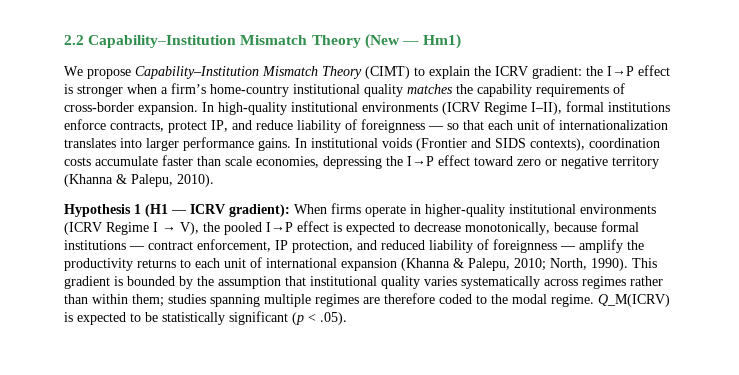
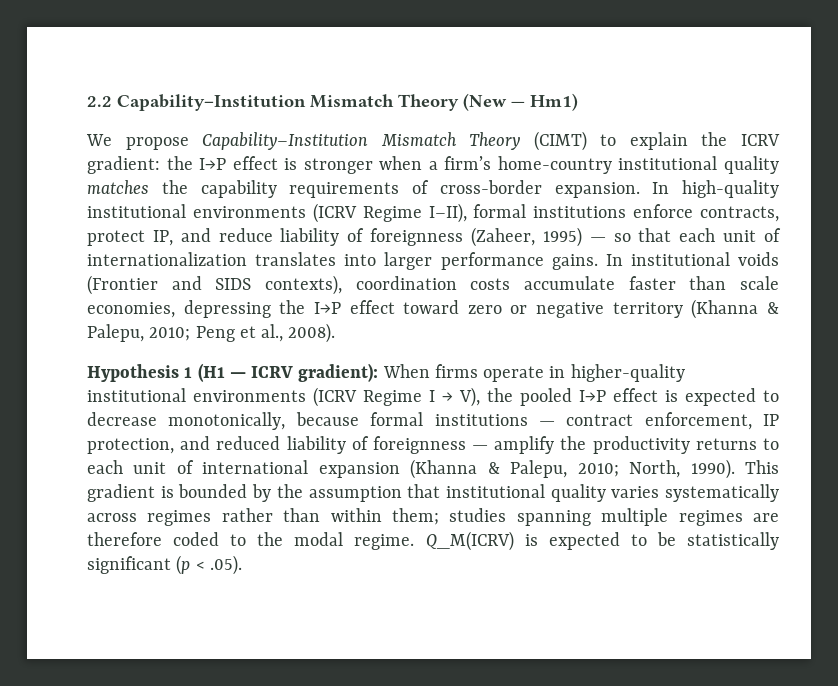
- In high-quality institutional environments (ICRV Regime I–II), formal institutions enforce contracts, protect IP, and reduce liability of foreignness — so that each unit of internationalization translates into larger performance gains.
+ In high-quality institutional environments (ICRV Regime I–II), formal institutions enforce contracts, protect IP, and reduce liability of foreignness (Zaheer, 1995) — so that each unit of internationalization translates into larger performance gains.
- In institutional voids (Frontier and SIDS contexts), coordination costs accumulate faster than scale economies, depressing the I→P effect toward zero or negative territory (Khanna & Palepu, 2010).
+ In institutional voids (Frontier and SIDS contexts), coordination costs accumulate faster than scale economies, depressing the I→P effect toward zero or negative territory (Khanna & Palepu, 2010; Peng et al., 2008).

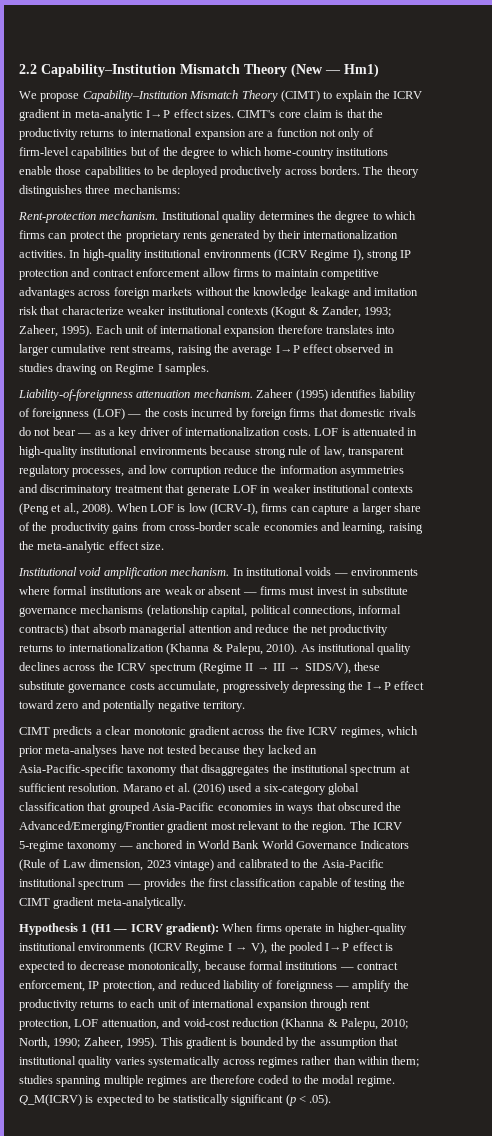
- We propose Capability–Institution Mismatch Theory (CIMT) to explain the ICRV gradient: the I→P effect is stronger when a firm’s home-country institutional quality matches the capability requirements of cross-border expansion.
+ We propose Capability–Institution Mismatch Theory (CIMT) to explain the ICRV gradient in meta-analytic I→P effect sizes. CIMT's core claim is that the productivity returns to international expansion are a function not only of firm-level capabilities but of the degree to which home-country institutions enable those capabilities to be deployed productively across borders. The theory distinguishes three mechanisms:
+ Rent-protection mechanism. Institutional quality determines the degree to which firms can protect the proprietary rents generated by their internationalization activities.
- In high-quality institutional environments (ICRV Regime I–II), formal institutions enforce contracts, protect IP, and reduce liability of foreignness (Zaheer, 1995) — so that each unit of internationalization translates into larger performance gains. In institutional voids (Frontier and SIDS contexts), coordination costs accumulate faster than scale economies, depressing the I→P effect toward zero or negative territory (Khanna & Palepu, 2010; Peng et al., 2008).
+ In high-quality institutional environments (ICRV Regime I), strong IP protection and contract enforcement allow firms to maintain competitive advantages across foreign markets without the knowledge leakage and imitation risk that characterize weaker institutional contexts (Kogut & Zander, 1993; Zaheer, 1995). Each unit of international expansion therefore translates into larger cumulative rent streams, raising the average I→P effect observed in studies drawing on Regime I samples.
+ Liability-of-foreignness attenuation mechanism. Zaheer (1995) identifies liability of foreignness (LOF) — the costs incurred by foreign firms that domestic rivals do not bear — as a key driver of internationalization costs. LOF is attenuated in high-quality institutional environments because strong rule of law, transparent regulatory processes, and low corruption reduce the information asymmetries and discriminatory treatment that generate LOF in weaker institutional contexts (Peng et al., 2008). When LOF is low (ICRV-I), firms can capture a larger share of the productivity gains from cross-border scale economies and learning, raising the meta-analytic effect size.
+ Institutional void amplification mechanism. In institutional voids — environments where formal institutions are weak or absent — firms must invest in substitute governance mechanisms (relationship capital, political connections, informal contracts) that absorb managerial attention and reduce the net productivity returns to internationalization (Khanna & Palepu, 2010). As institutional quality declines across the ICRV spectrum (Regime II → III → SIDS/V), these substitute governance costs accumulate, progressively depressing the I→P effect toward zero and potentially negative territory.
+ CIMT predicts a clear monotonic gradient across the five ICRV regimes, which prior meta-analyses have not tested because they lacked an Asia-Pacific-specific taxonomy that disaggregates the institutional spectrum at sufficient resolution. Marano et al. (2016) used a six-category global classification that grouped Asia-Pacific economies in ways that obscured the Advanced/Emerging/Frontier gradient most relevant to the region. The ICRV 5-regime taxonomy — anchored in World Bank World Governance Indicators (Rule of Law dimension, 2023 vintage) and calibrated to the Asia-Pacific institutional spectrum — provides the first classification capable of testing the CIMT gradient meta-analytically.
- Hypothesis 1 (H1 — ICRV gradient): When firms operate in higher-quality institutional environments (ICRV Regime I → V), the pooled I→P effect is expected to decrease monotonically, because formal institutions — contract enforcement, IP protection, and reduced liability of foreignness — amplify the productivity returns to each unit of international expansion (Khanna & Palepu, 2010; North, 1990).
+ Hypothesis 1 (H1 — ICRV gradient): When firms operate in higher-quality institutional environments (ICRV Regime I → V), the pooled I→P effect is expected to decrease monotonically, because formal institutions — contract enforcement, IP protection, and reduced liability of foreignness — amplify the productivity returns to each unit of international expansion through rent protection, LOF attenuation, and void-cost reduction (Khanna & Palepu, 2010; North, 1990; Zaheer, 1995).

